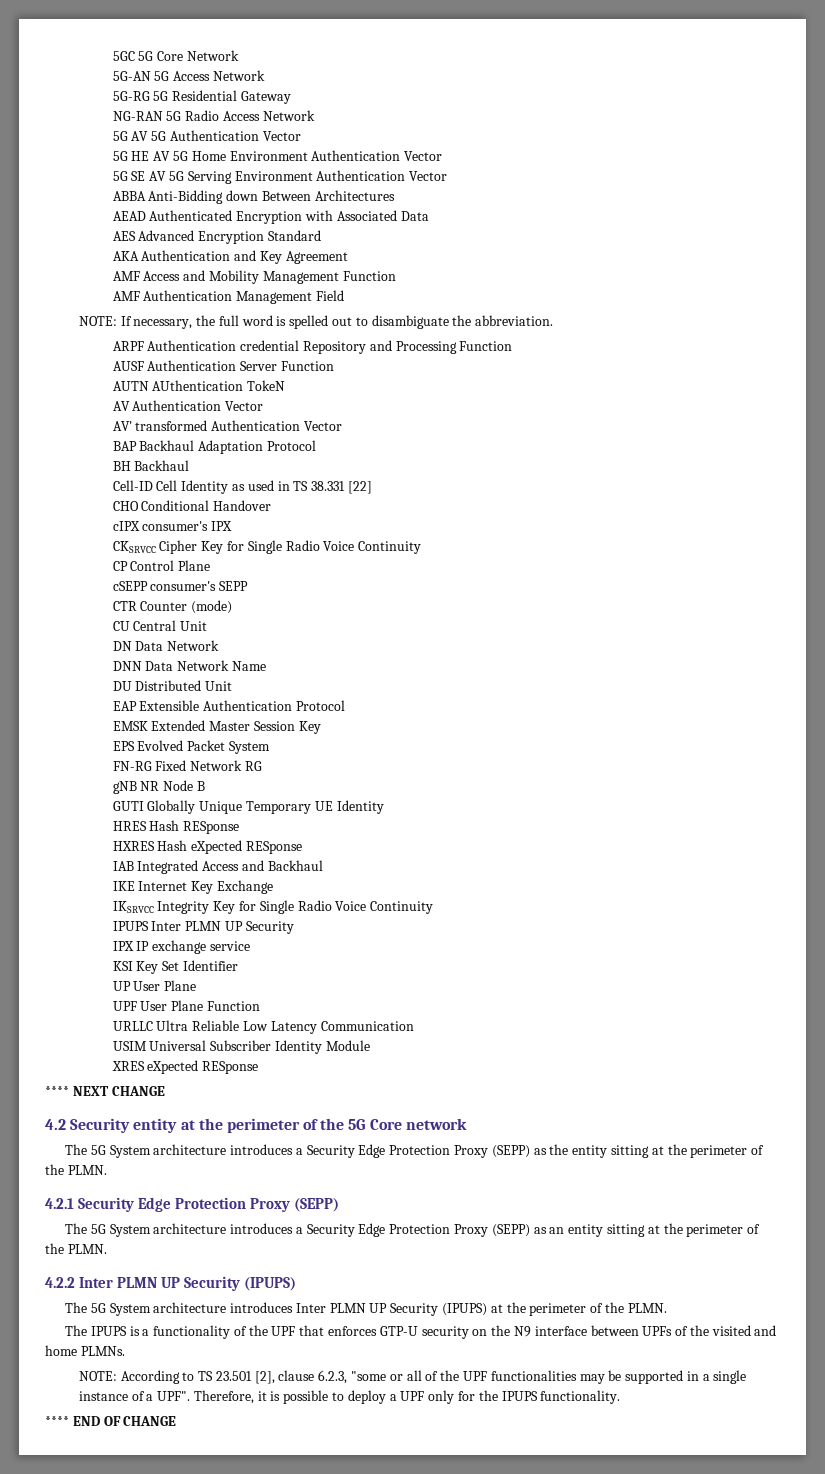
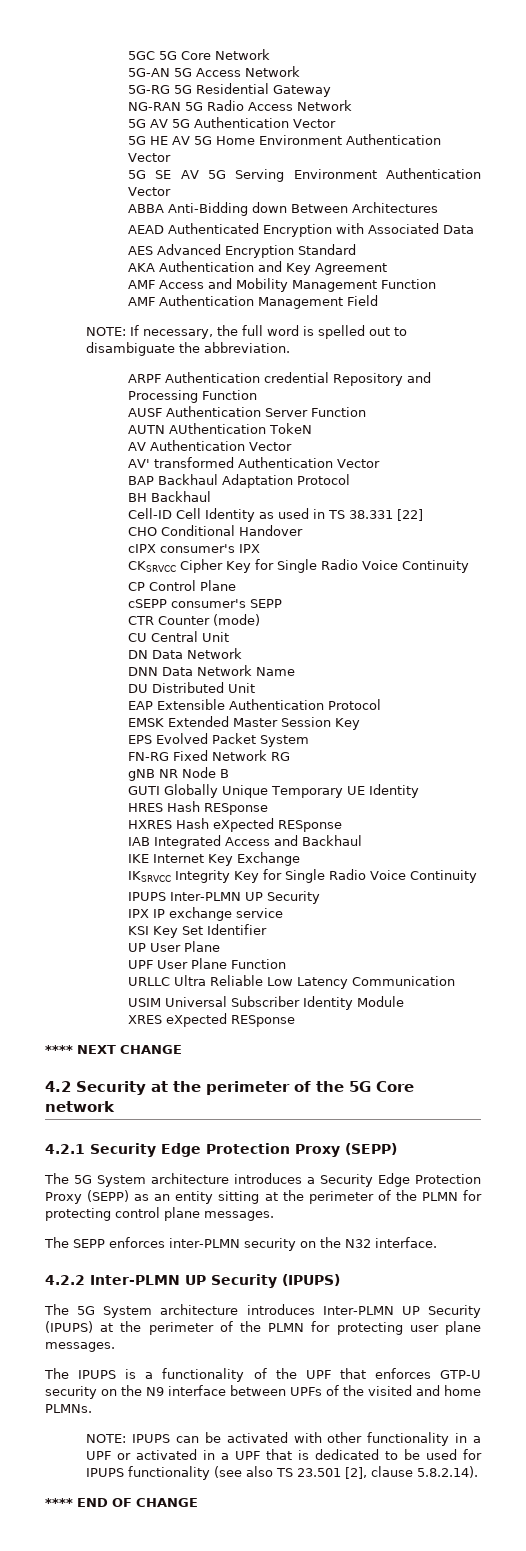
- IPUPS Inter PLMN UP Security
+ IPUPS Inter-PLMN UP Security
- 4.2 Security entity at the perimeter of the 5G Core network
+ 4.2 Security at the perimeter of the 5G Core network
- The 5G System architecture introduces a Security Edge Protection Proxy (SEPP) as the entity sitting at the perimeter of the PLMN.
- The 5G System architecture introduces a Security Edge Protection Proxy (SEPP) as an entity sitting at the perimeter of the PLMN.
+ The 5G System architecture introduces a Security Edge Protection Proxy (SEPP) as an entity sitting at the perimeter of the PLMN for protecting control plane messages.
+ The SEPP enforces inter-PLMN security on the N32 interface.
- 4.2.2 Inter PLMN UP Security (IPUPS)
+ 4.2.2 Inter-PLMN UP Security (IPUPS)
- The 5G System architecture introduces Inter PLMN UP Security (IPUPS) at the perimeter of the PLMN.
+ The 5G System architecture introduces Inter-PLMN UP Security (IPUPS) at the perimeter of the PLMN for protecting user plane messages.
- NOTE: According to TS 23.501 [2], clause 6.2.3, "some or all of the UPF functionalities may be supported in a single instance of a UPF". Therefore, it is possible to deploy a UPF only for the IPUPS functionality.
+ NOTE: IPUPS can be activated with other functionality in a UPF or activated in a UPF that is dedicated to be used for IPUPS functionality (see also TS 23.501 [2], clause 5.8.2.14).

